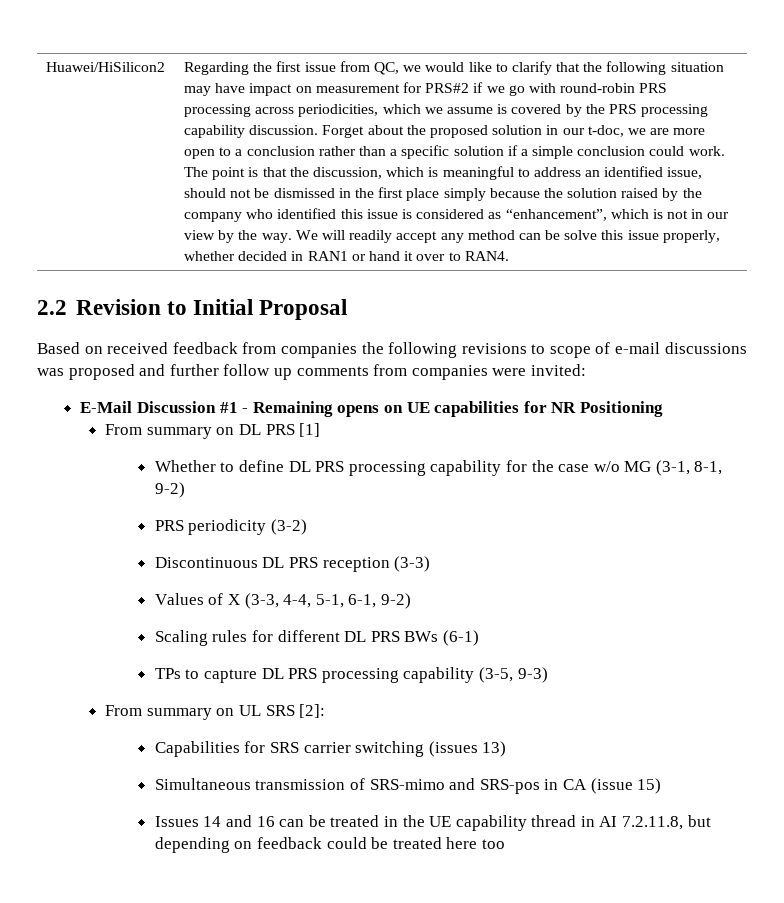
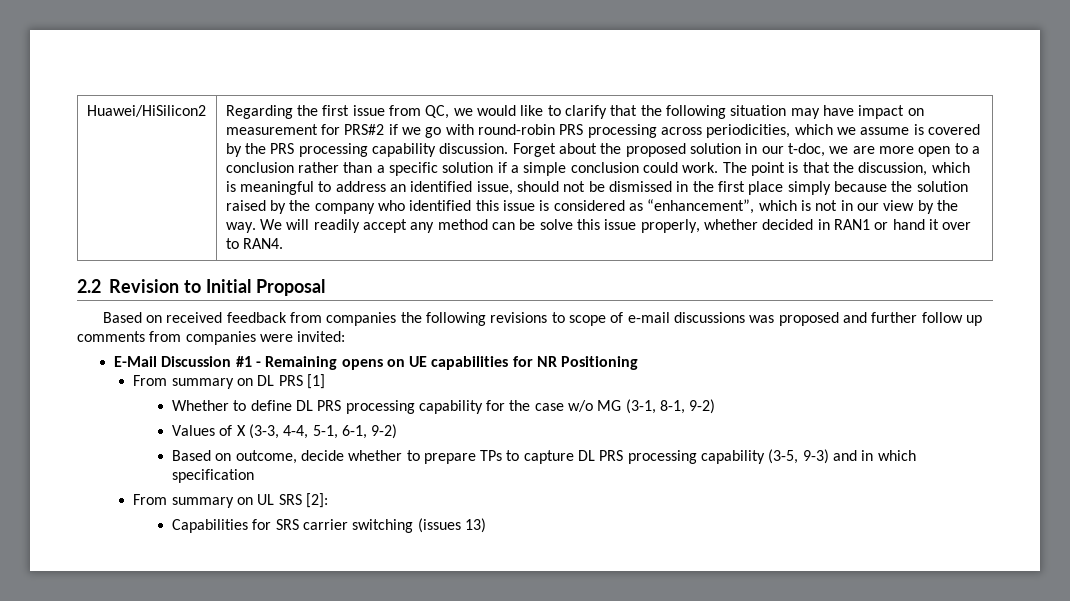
- PRS periodicity (3-2)
- Discontinuous DL PRS reception (3-3)
- Scaling rules for different DL PRS BWs (6-1)
- TPs to capture DL PRS processing capability (3-5, 9-3)
+ Based on outcome, decide whether to prepare TPs to capture DL PRS processing capability (3-5, 9-3) and in which specification
- Simultaneous transmission of SRS-mimo and SRS-pos in CA (issue 15)
- Issues 14 and 16 can be treated in the UE capability thread in AI 7.2.11.8, but depending on feedback could be treated here too

